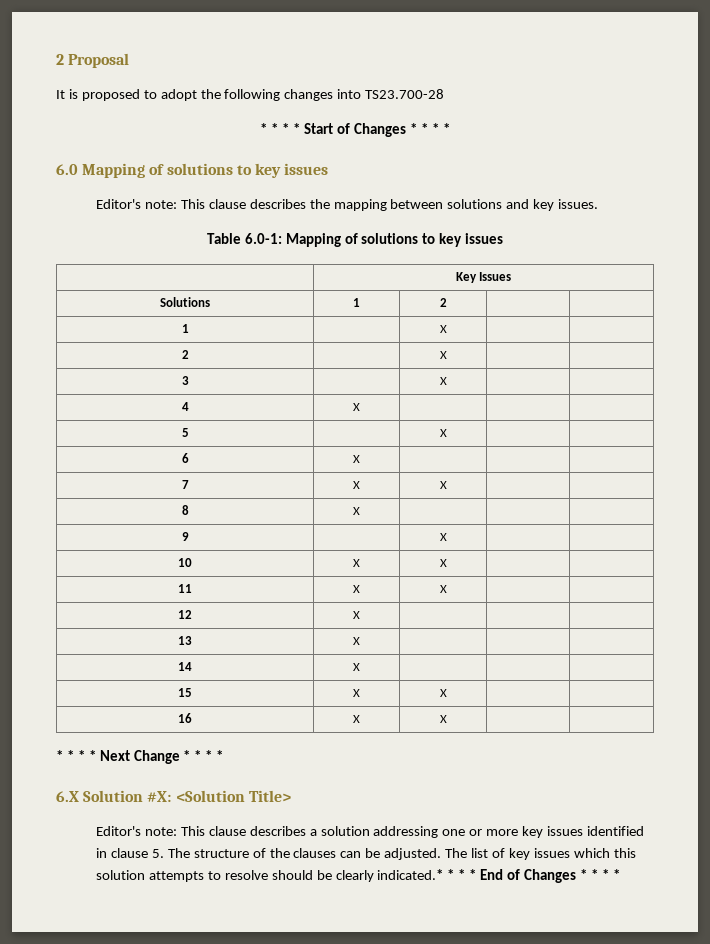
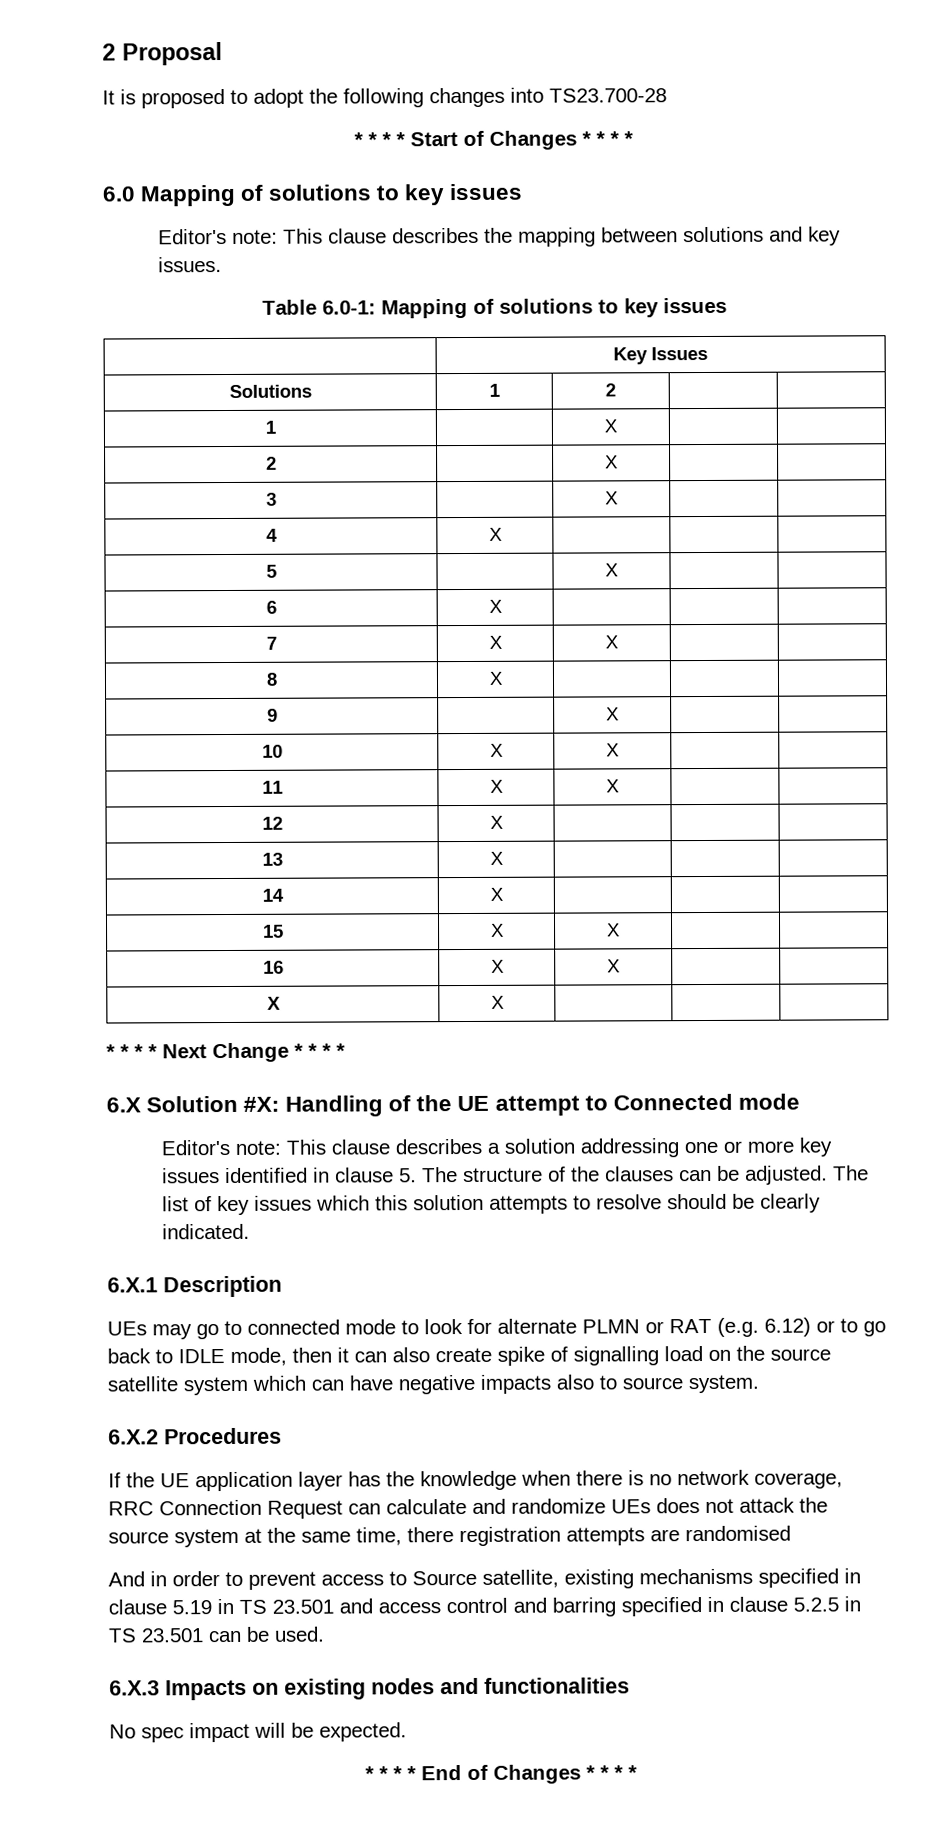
+ X | X | | |
- 6.X Solution #X: <Solution Title>
+ 6.X Solution #X: Handling of the UE attempt to Connected mode
- The list of key issues which this solution attempts to resolve should be clearly indicated.* * * * End of Changes * * * *
+ The list of key issues which this solution attempts to resolve should be clearly indicated.
+ 6.X.1 Description
+ UEs may go to connected mode to look for alternate PLMN or RAT (e.g. 6.12) or to go back to IDLE mode, then it can also create spike of signalling load on the source satellite system which can have negative impacts also to source system.
+ 6.X.2 Procedures
+ If the UE application layer has the knowledge when there is no network coverage, RRC Connection Request can calculate and randomize UEs does not attack the source system at the same time, there registration attempts are randomised
+ And in order to prevent access to Source satellite, existing mechanisms specified in clause 5.19 in TS 23.501 and access control and barring specified in clause 5.2.5 in TS 23.501 can be used.
+ 6.X.3 Impacts on existing nodes and functionalities
+ No spec impact will be expected.
+ * * * * End of Changes * * * *

